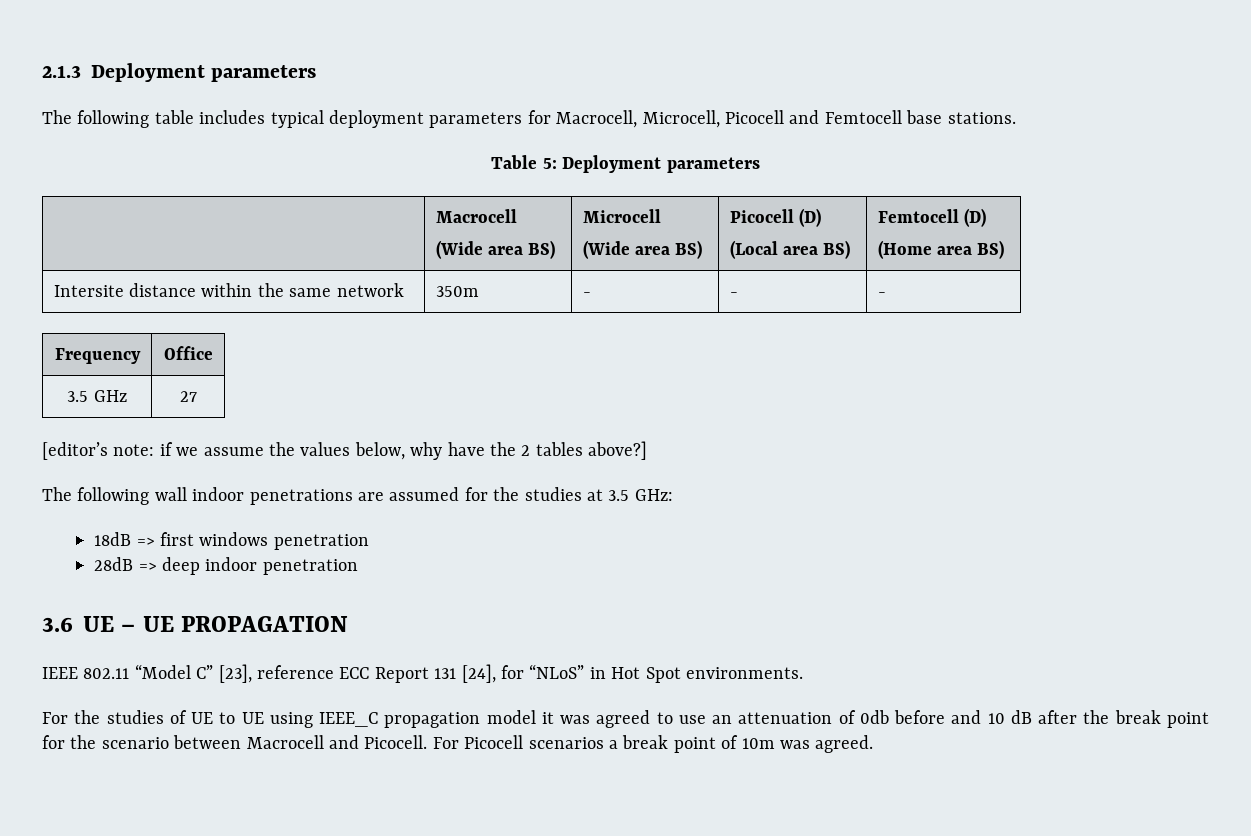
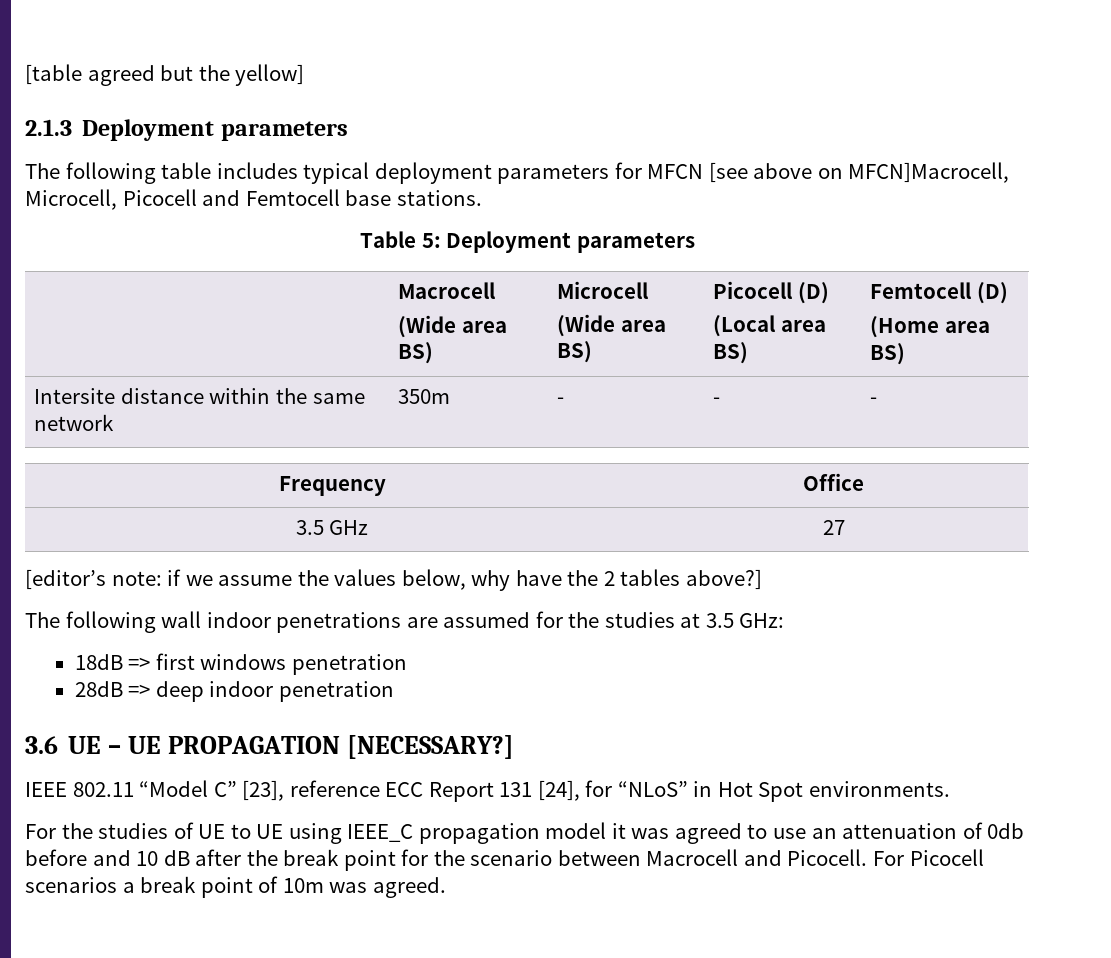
+ [table agreed but the yellow]
- The following table includes typical deployment parameters for Macrocell, Microcell, Picocell and Femtocell base stations.
+ The following table includes typical deployment parameters for MFCN [see above on MFCN]Macrocell, Microcell, Picocell and Femtocell base stations.
- 3.6 UE – UE PROPAGATION
+ 3.6 UE – UE PROPAGATION [NECESSARY?]

